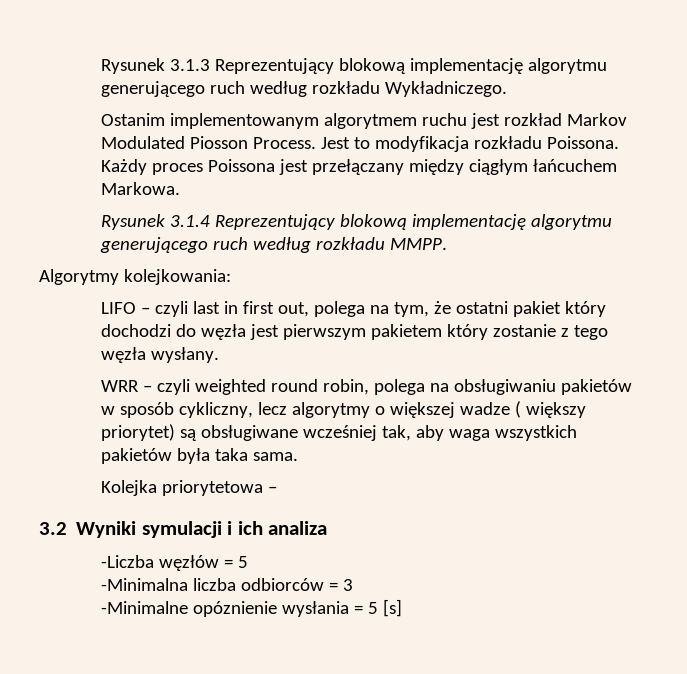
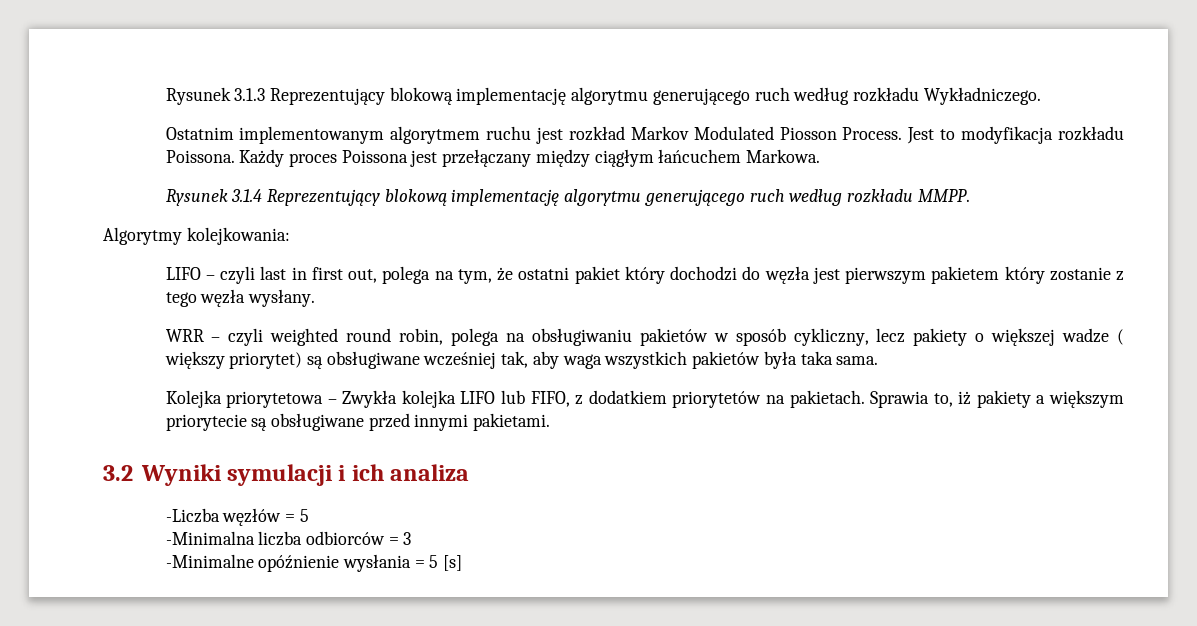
- Ostanim implementowanym algorytmem ruchu jest rozkład Markov Modulated Piosson Process.
+ Ostatnim implementowanym algorytmem ruchu jest rozkład Markov Modulated Piosson Process.
- WRR – czyli weighted round robin, polega na obsługiwaniu pakietów w sposób cykliczny, lecz algorytmy o większej wadze ( większy priorytet) są obsługiwane wcześniej tak, aby waga wszystkich pakietów była taka sama.
+ WRR – czyli weighted round robin, polega na obsługiwaniu pakietów w sposób cykliczny, lecz pakiety o większej wadze ( większy priorytet) są obsługiwane wcześniej tak, aby waga wszystkich pakietów była taka sama.
- Kolejka priorytetowa –
+ Kolejka priorytetowa – Zwykła kolejka LIFO lub FIFO, z dodatkiem priorytetów na pakietach. Sprawia to, iż pakiety a większym priorytecie są obsługiwane przed innymi pakietami.
- -Minimalne opóznienie wysłania = 5 [s]
+ -Minimalne opóźnienie wysłania = 5 [s]

